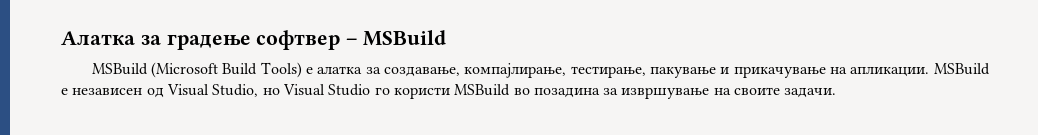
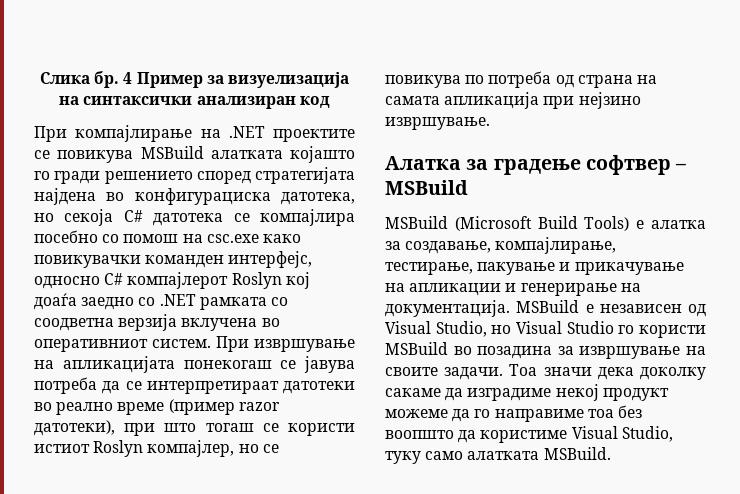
+ Слика бр. 4 Пример за визуелизација на синтаксички анализиран код
+ При компајлирање на .NET проектите се повикува MSBuild алатката којашто го гради решението според стратегијата најдена во конфигурациска датотека, но секоја C# датотека се компајлира посебно со помош на csc.exe како повикувачки команден интерфејс, односно C# компајлерот Roslyn кој доаѓа заедно со .NET рамката со соодветна верзија вклучена во оперативниот систем. При извршување на апликацијата понекогаш се јавува потреба да се интерпретираат датотеки во реално време (пример razor датотеки), при што тогаш се користи истиот Roslyn компајлер, но се повикува по потреба од страна на самата апликација при нејзино извршување.
- MSBuild (Microsoft Build Tools) е алатка за создавање, компајлирање, тестирање, пакување и прикачување на апликации.
+ MSBuild (Microsoft Build Tools) е алатка за создавање, компајлирање, тестирање, пакување и прикачување на апликации и генерирање на документација.
+ Тоа значи дека доколку сакаме да изградиме некој продукт можеме да го направиме тоа без воопшто да користиме Visual Studio, туку само алатката MSBuild.

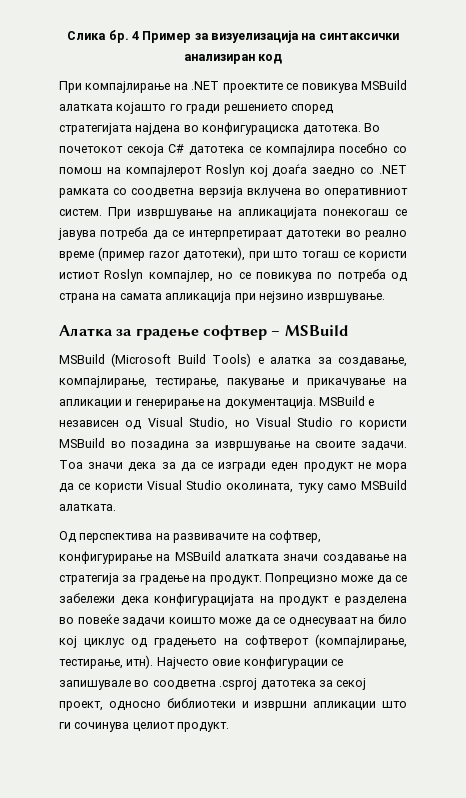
- При компајлирање на .NET проектите се повикува MSBuild алатката којашто го гради решението според стратегијата најдена во конфигурациска датотека, но секоја C# датотека се компајлира посебно со помош на csc.exe како повикувачки команден интерфејс, односно C# компајлерот Roslyn кој доаѓа заедно со .NET рамката со соодветна верзија вклучена во оперативниот систем.
+ При компајлирање на .NET проектите се повикува MSBuild алатката којашто го гради решението според стратегијата најдена во конфигурациска датотека. Во почетокот секоја C# датотека се компајлира посебно со помош на компајлерот Roslyn кој доаѓа заедно со .NET рамката со соодветна верзија вклучена во оперативниот систем.
- Тоа значи дека доколку сакаме да изградиме некој продукт можеме да го направиме тоа без воопшто да користиме Visual Studio, туку само алатката MSBuild.
+ Тоа значи дека за да се изгради еден продукт не мора да се користи Visual Studio околината, туку само MSBuild алатката.
+ Од перспектива на развивачите на софтвер, конфигурирање на MSBuild алатката значи создавање на стратегија за градење на продукт. Попрецизно може да се забележи дека конфигурацијата на продукт е разделена во повеќе задачи коишто може да се однесуваат на било кој циклус од градењето на софтверот (компајлирање, тестирање, итн). Најчесто овие конфигурации се запишувале во соодветна .csproj датотека за секој проект, односно библиотеки и извршни апликации што ги сочинува целиот продукт.

